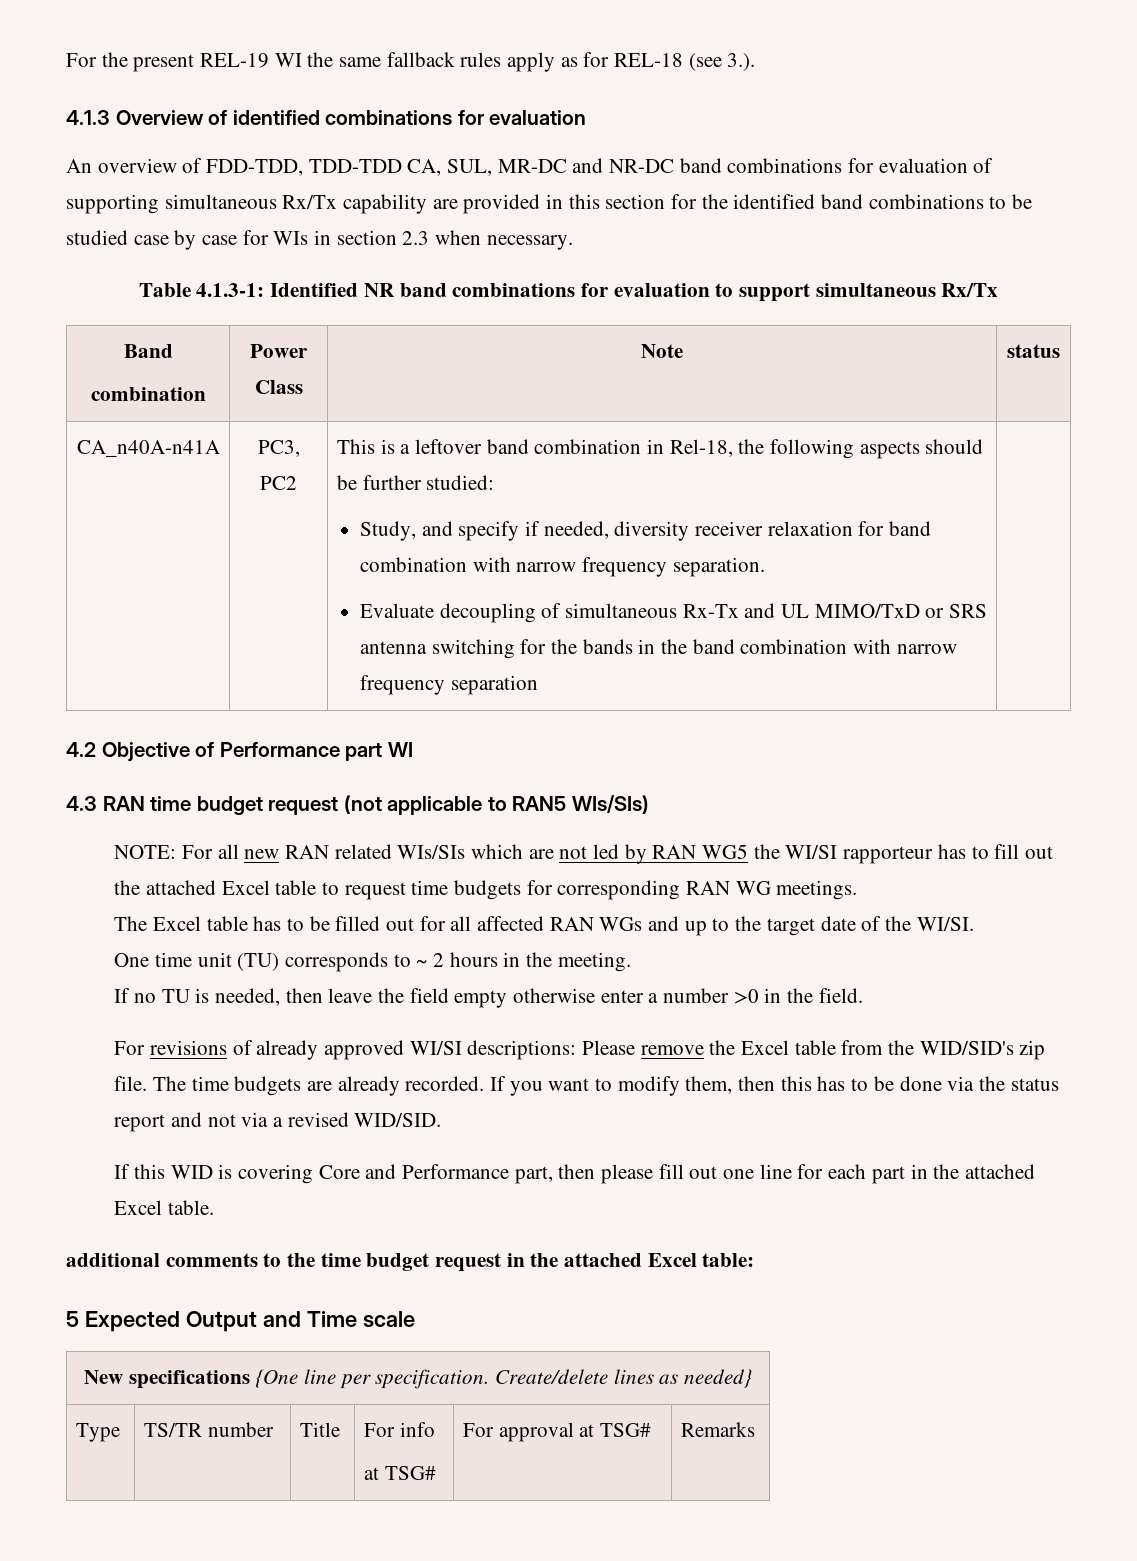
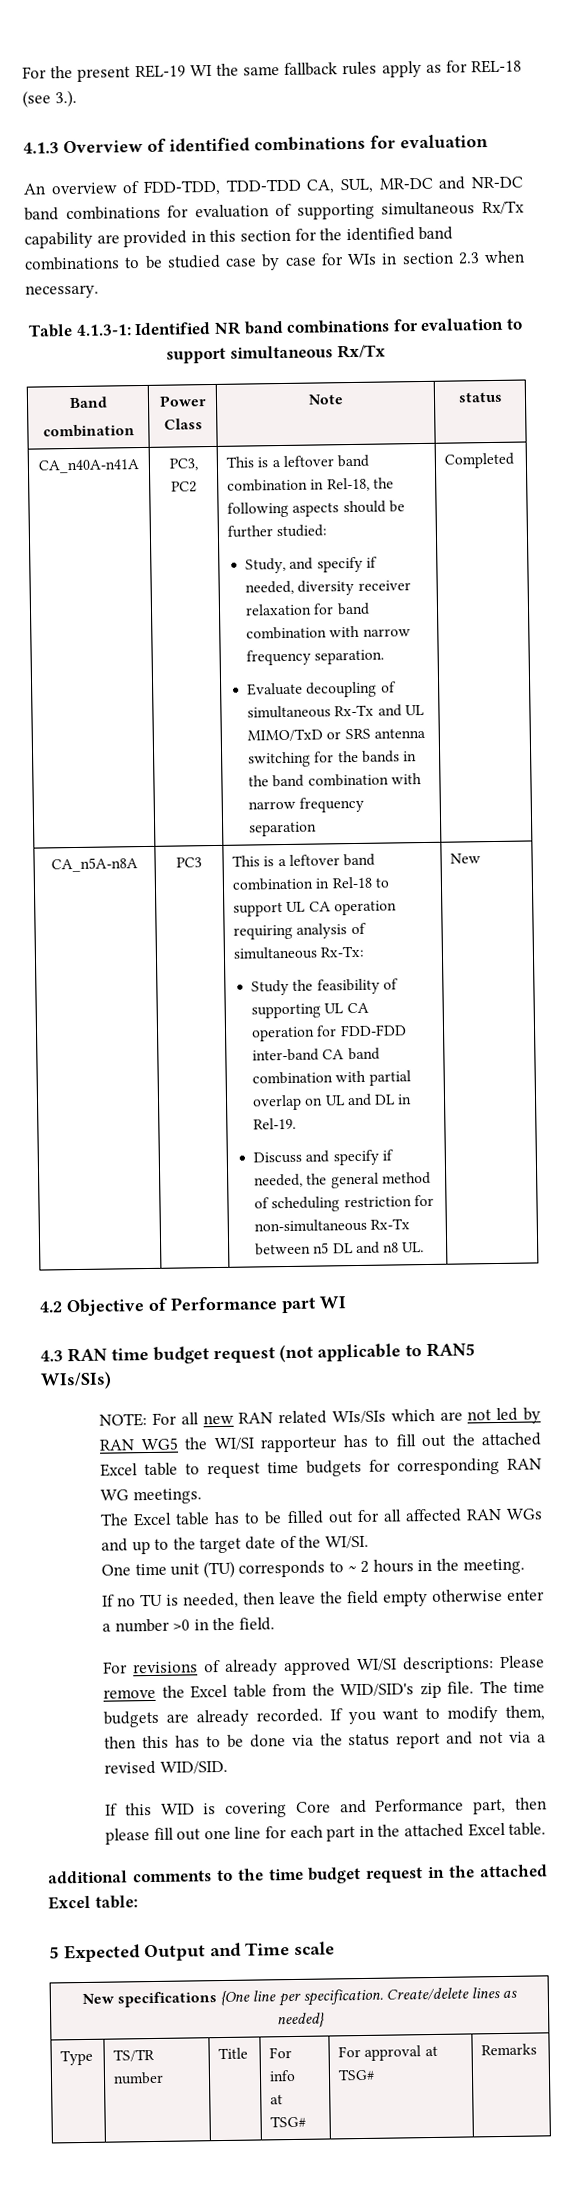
+ Completed
+ CA_n5A-n8A | PC3 | This is a leftover band combination in Rel-18 to support UL CA operation requiring analysis of simultaneous Rx-Tx:
+ Study the feasibility of supporting UL CA operation for FDD-FDD inter-band CA band combination with partial overlap on UL and DL in Rel-19.
+ Discuss and specify if needed, the general method of scheduling restriction for non-simultaneous Rx-Tx between n5 DL and n8 UL. | New

